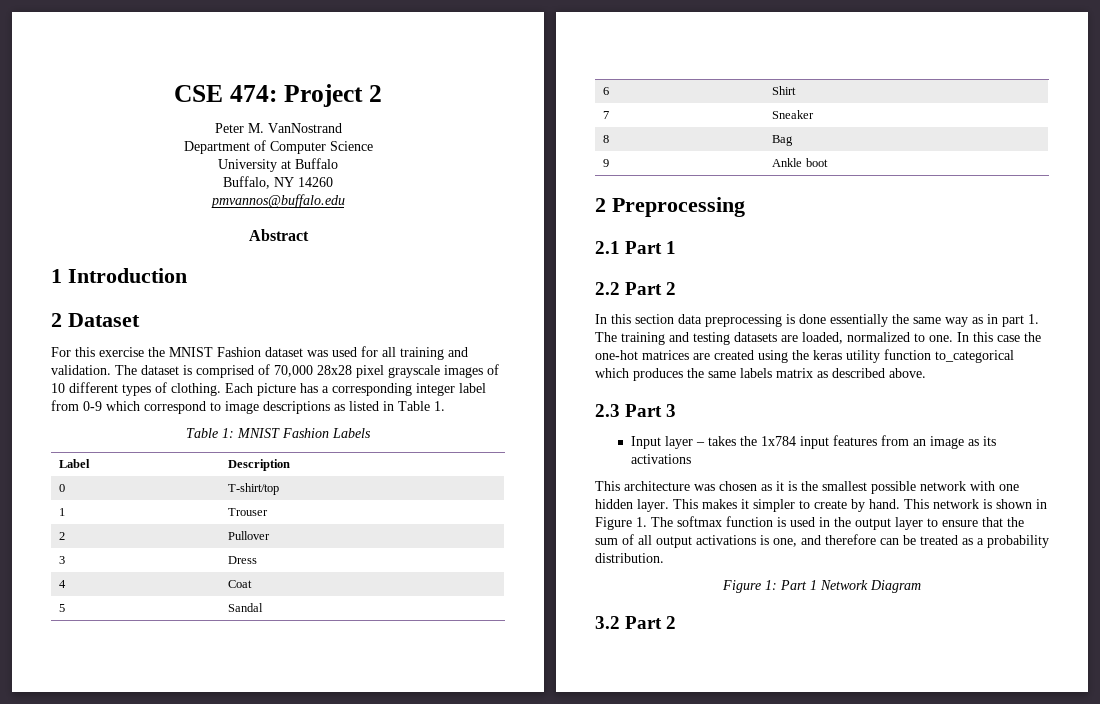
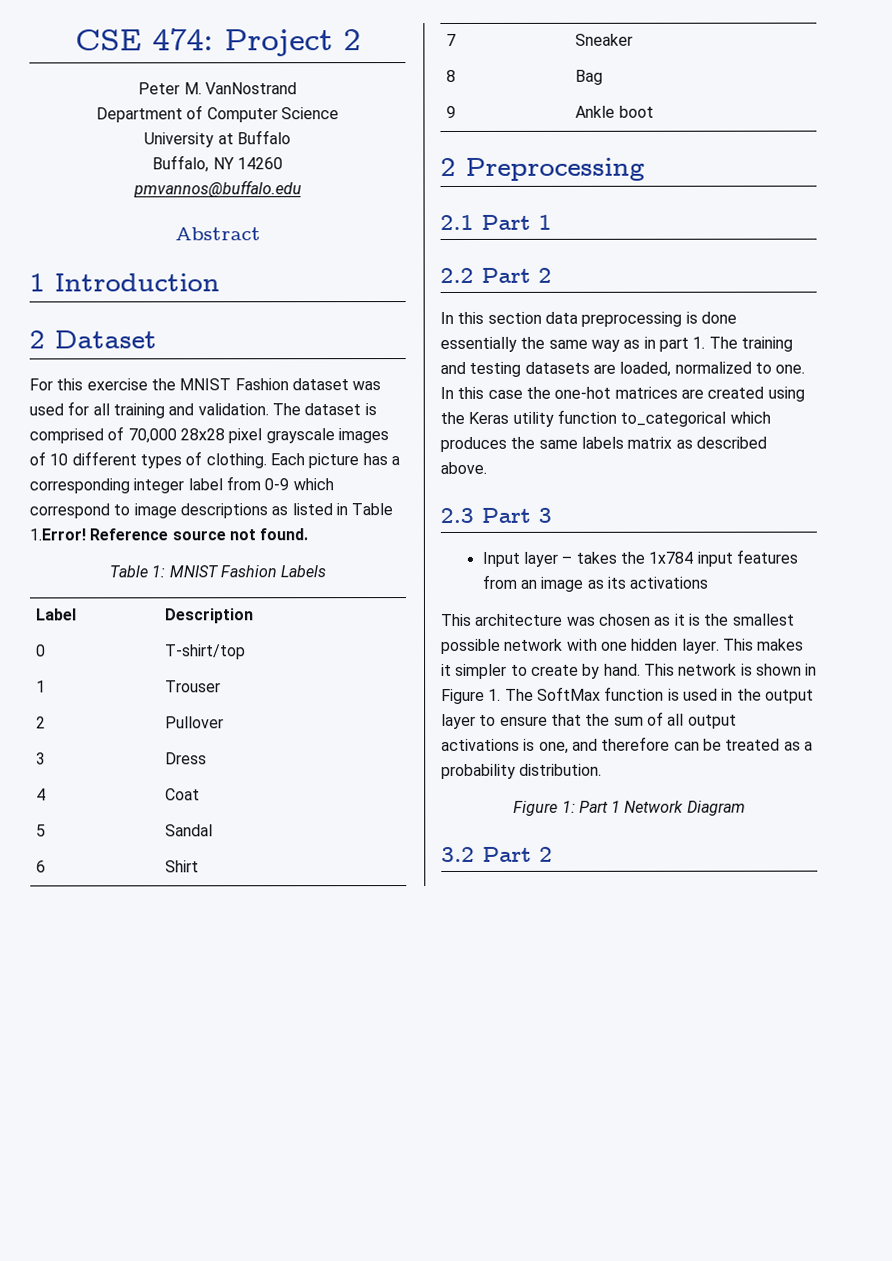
- Each picture has a corresponding integer label from 0-9 which correspond to image descriptions as listed in Table 1.
+ Each picture has a corresponding integer label from 0-9 which correspond to image descriptions as listed in Table 1.Error! Reference source not found.
- In this case the one-hot matrices are created using the keras utility function to_categorical which produces the same labels matrix as described above.
+ In this case the one-hot matrices are created using the Keras utility function to_categorical which produces the same labels matrix as described above.
- This network is shown in Figure 1. The softmax function is used in the output layer to ensure that the sum of all output activations is one, and therefore can be treated as a probability distribution.
+ This network is shown in Figure 1. The SoftMax function is used in the output layer to ensure that the sum of all output activations is one, and therefore can be treated as a probability distribution.

